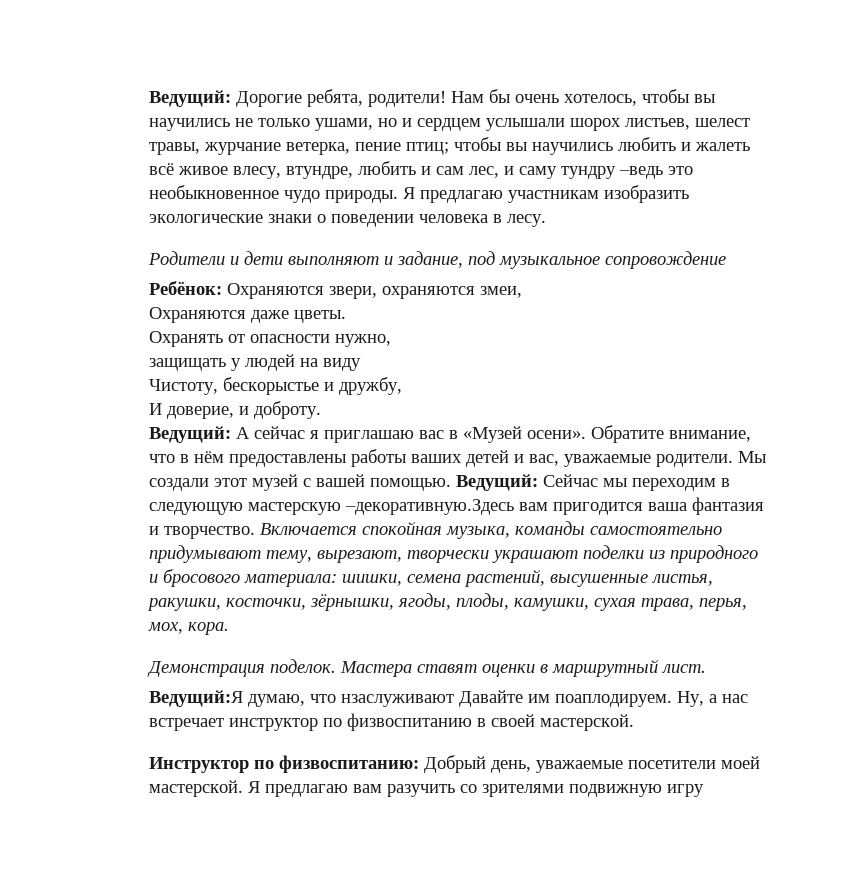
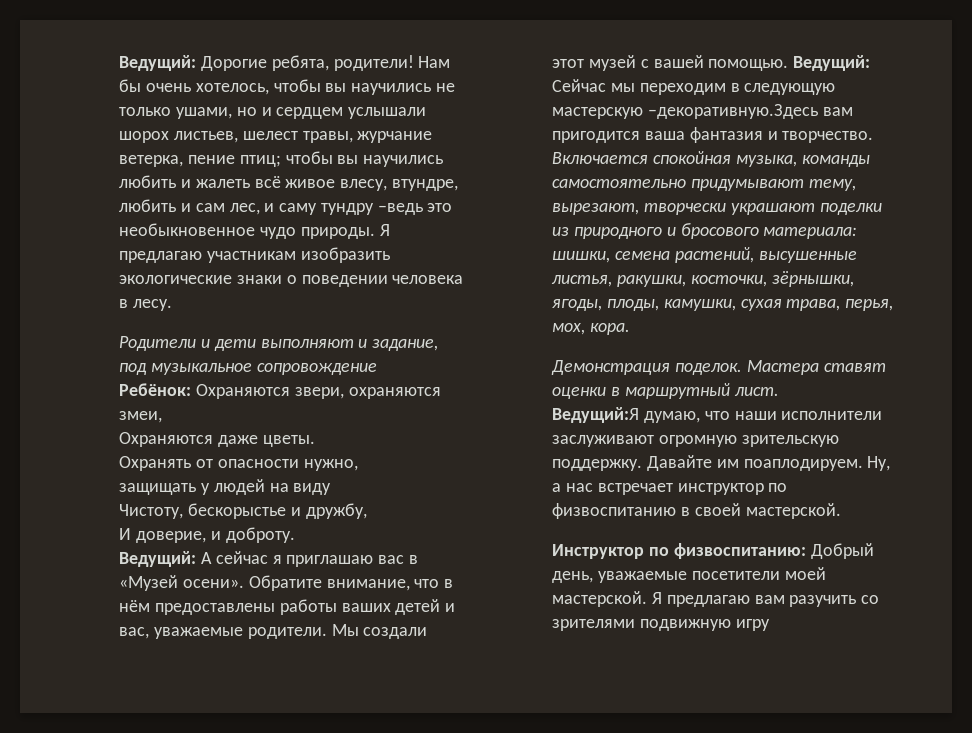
- Ведущий:Я думаю, что нзаслуживают Давайте им поаплодируем.
+ Ведущий:Я думаю, что наши исполнители заслуживают огромную зрительскую поддержку. Давайте им поаплодируем.

